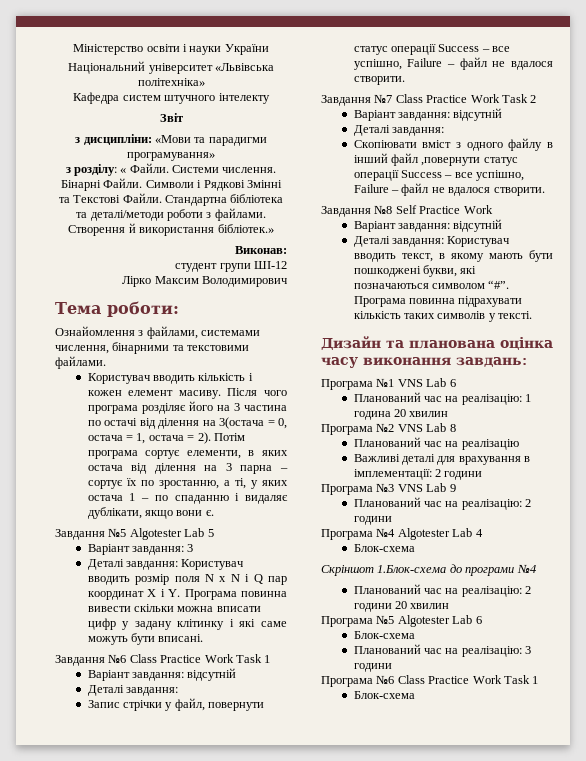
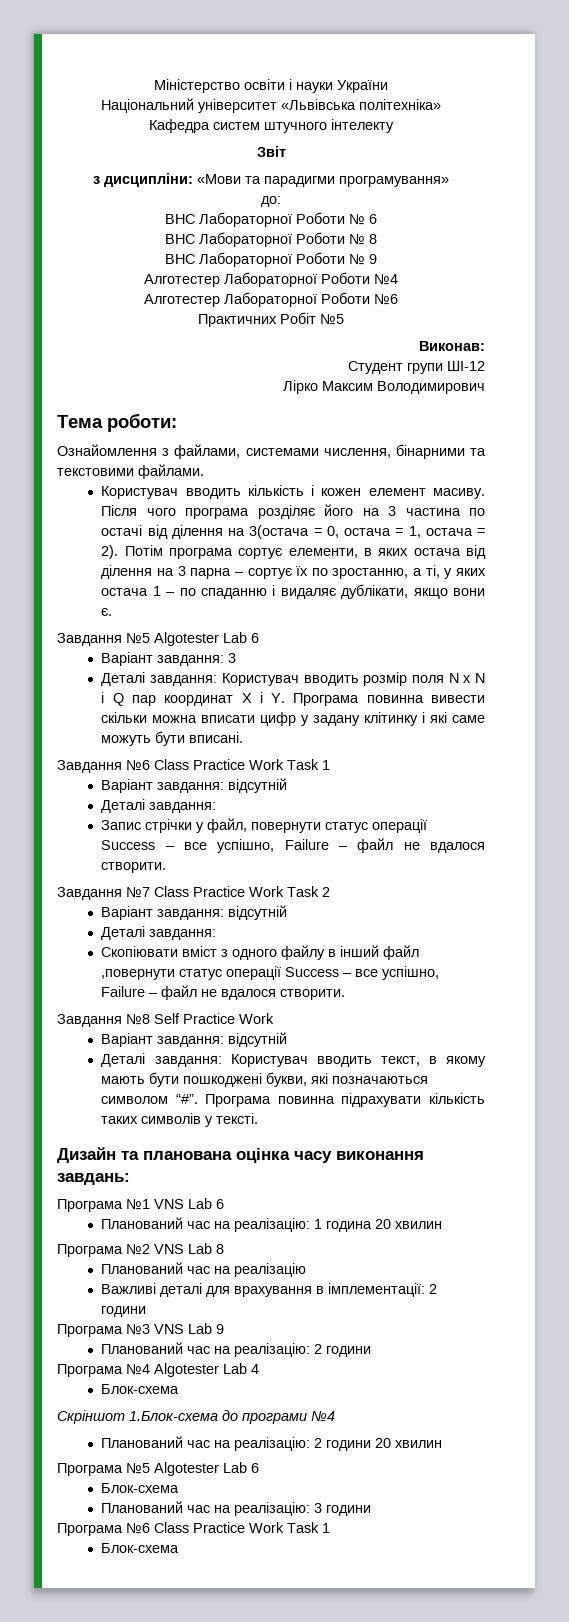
- з розділу: « Файли. Системи числення. Бінарні Файли. Символи і Рядкові Змінні та Текстові Файли. Стандартна бібліотека та деталі/методи роботи з файлами. Створення й використання бібліотек.»
+ до:
+ ВНС Лабораторної Роботи № 6
+ ВНС Лабораторної Роботи № 8
+ ВНС Лабораторної Роботи № 9
+ Алготестер Лабораторної Роботи №4
+ Алготестер Лабораторної Роботи №6
+ Практичних Робіт №5
- студент групи ШІ-12
+ Студент групи ШІ-12
- Завдання №5 Algotester Lab 5
+ Завдання №5 Algotester Lab 6

